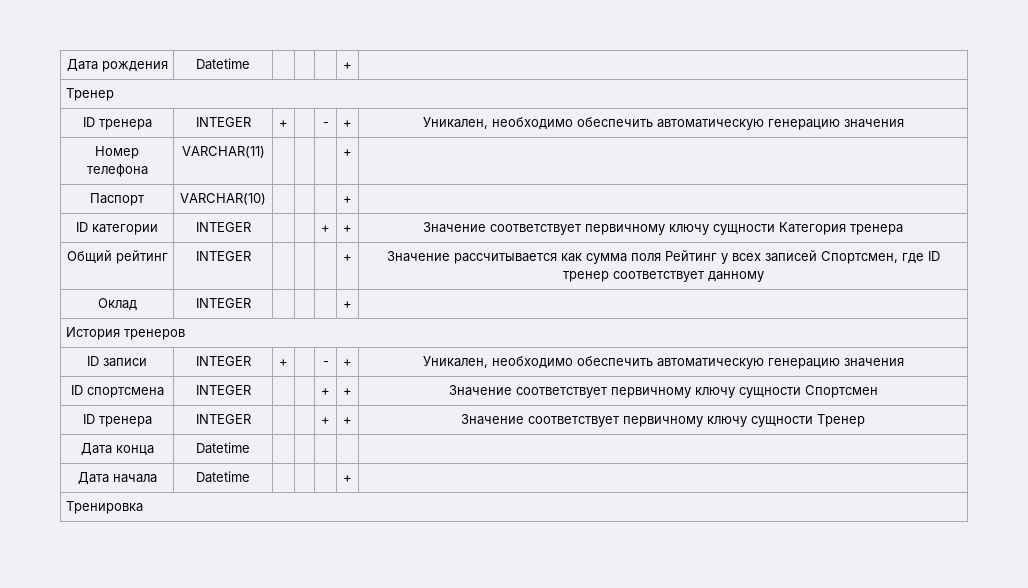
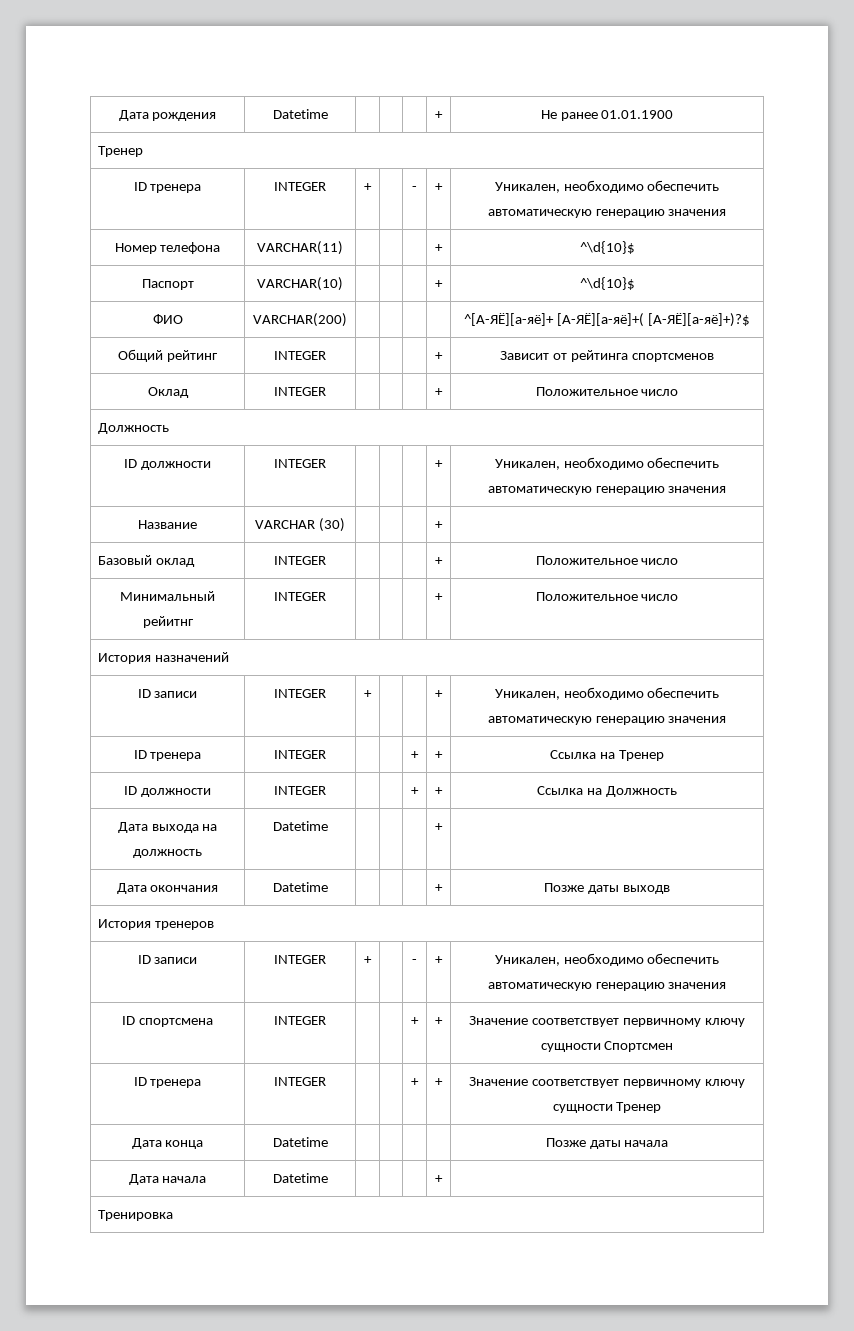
- Дата рождения | Datetime | | | | + |
+ Дата рождения | Datetime | | | | + | Не ранее 01.01.1900
- Номер телефона | VARCHAR(11) | | | | + |
+ Номер телефона | VARCHAR(11) | | | | + | ^\d{10}$
- Паспорт | VARCHAR(10) | | | | + |
- ID категории | INTEGER | | | + | + | Значение соответствует первичному ключу сущности Категория тренера
- Общий рейтинг | INTEGER | | | | + | Значение рассчитывается как сумма поля Рейтинг у всех записей Спортсмен, где ID тренер соответствует данному
- Оклад | INTEGER | | | | + |
+ Паспорт | VARCHAR(10) | | | | + | ^\d{10}$
+ ФИО | VARCHAR(200) | | | | | ^[А-ЯЁ][а-яё]+ [А-ЯЁ][а-яё]+( [А-ЯЁ][а-яё]+)?$
+ Общий рейтинг | INTEGER | | | | + | Зависит от рейтинга спортсменов
+ Оклад | INTEGER | | | | + | Положительное число
+ Должность
+ ID должности | INTEGER | | | | + | Уникален, необходимо обеспечить автоматическую генерацию значения
+ Название | VARCHAR (30) | | | | + |
+ Базовый оклад | INTEGER | | | | + | Положительное число
+ Минимальный рейитнг | INTEGER | | | | + | Положительное число
+ История назначений
+ ID записи | INTEGER | + | | | + | Уникален, необходимо обеспечить автоматическую генерацию значения
+ ID тренера | INTEGER | | | + | + | Ссылка на Тренер
+ ID должности | INTEGER | | | + | + | Ссылка на Должность
+ Дата выхода на должность | Datetime | | | | + |
+ Дата окончания | Datetime | | | | + | Позже даты выходв
- Дата конца | Datetime | | | | |
+ Дата конца | Datetime | | | | | Позже даты начала

